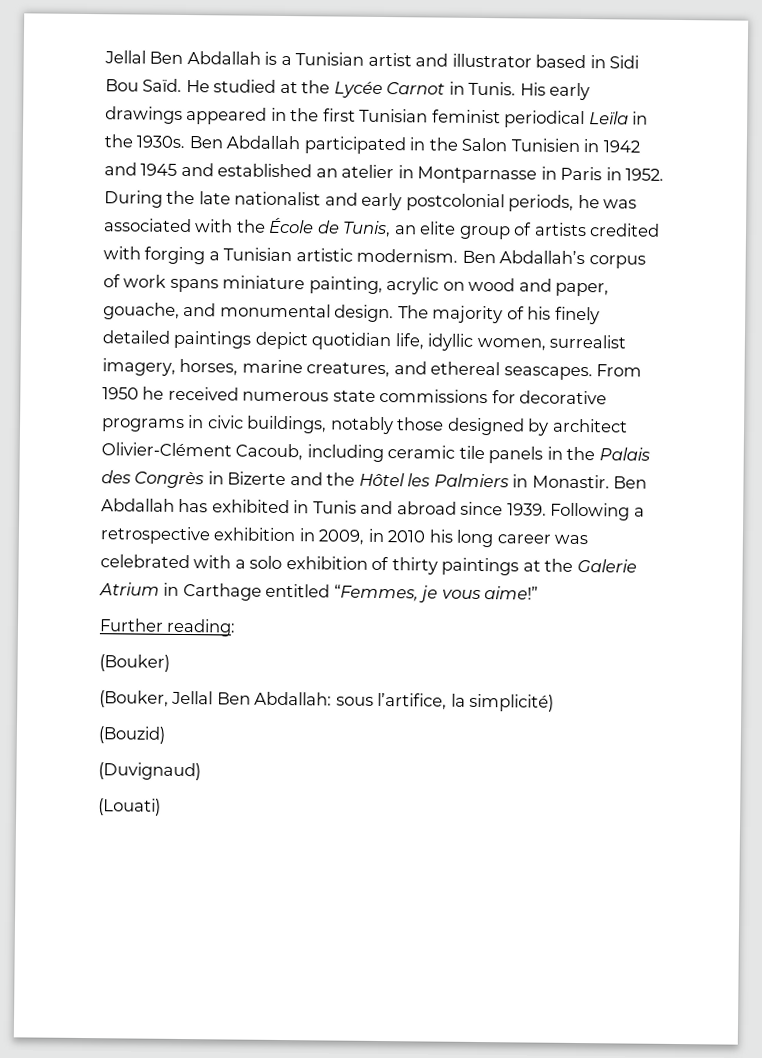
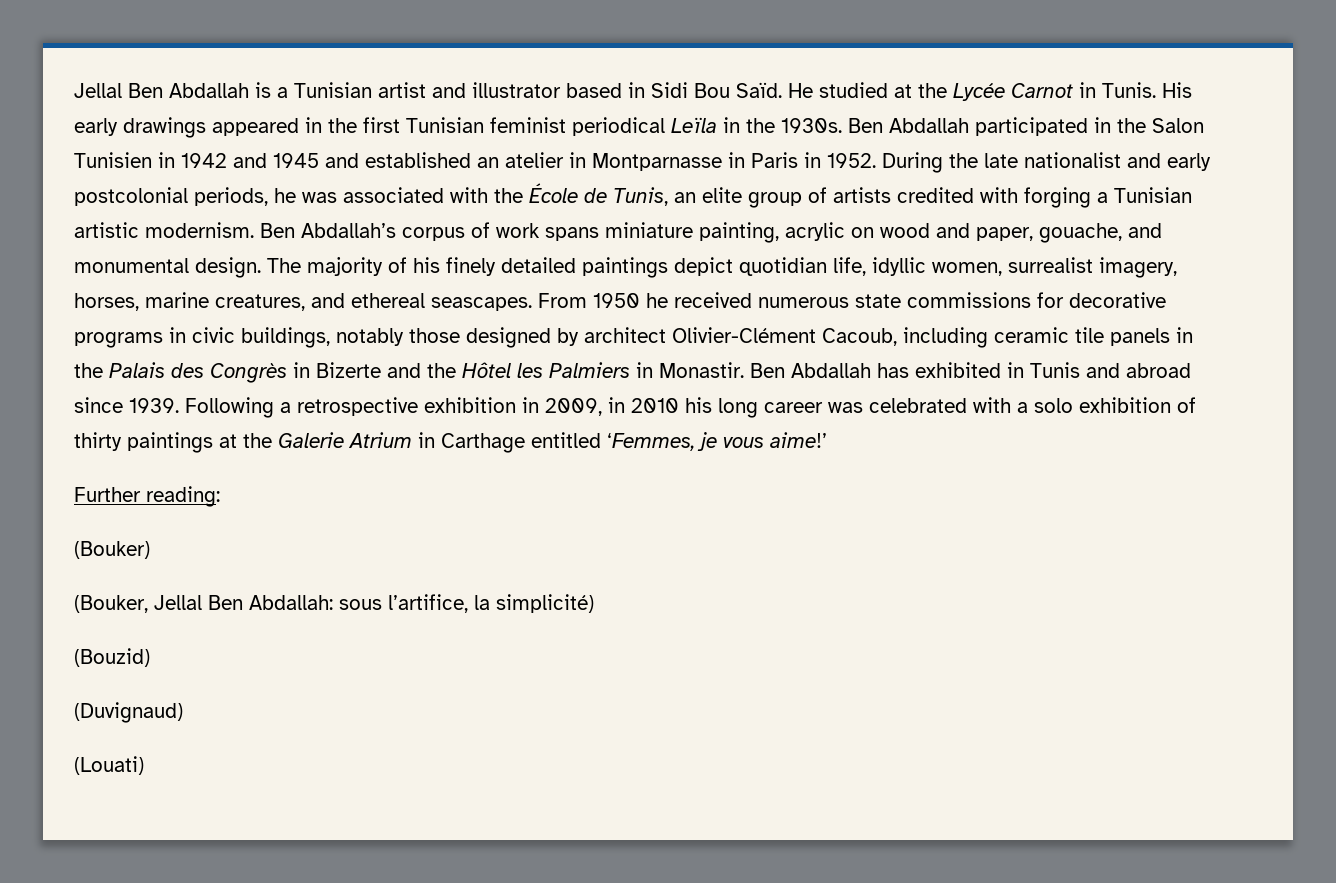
- Following a retrospective exhibition in 2009, in 2010 his long career was celebrated with a solo exhibition of thirty paintings at the Galerie Atrium in Carthage entitled “Femmes, je vous aime!”
+ Following a retrospective exhibition in 2009, in 2010 his long career was celebrated with a solo exhibition of thirty paintings at the Galerie Atrium in Carthage entitled ‘Femmes, je vous aime!’

